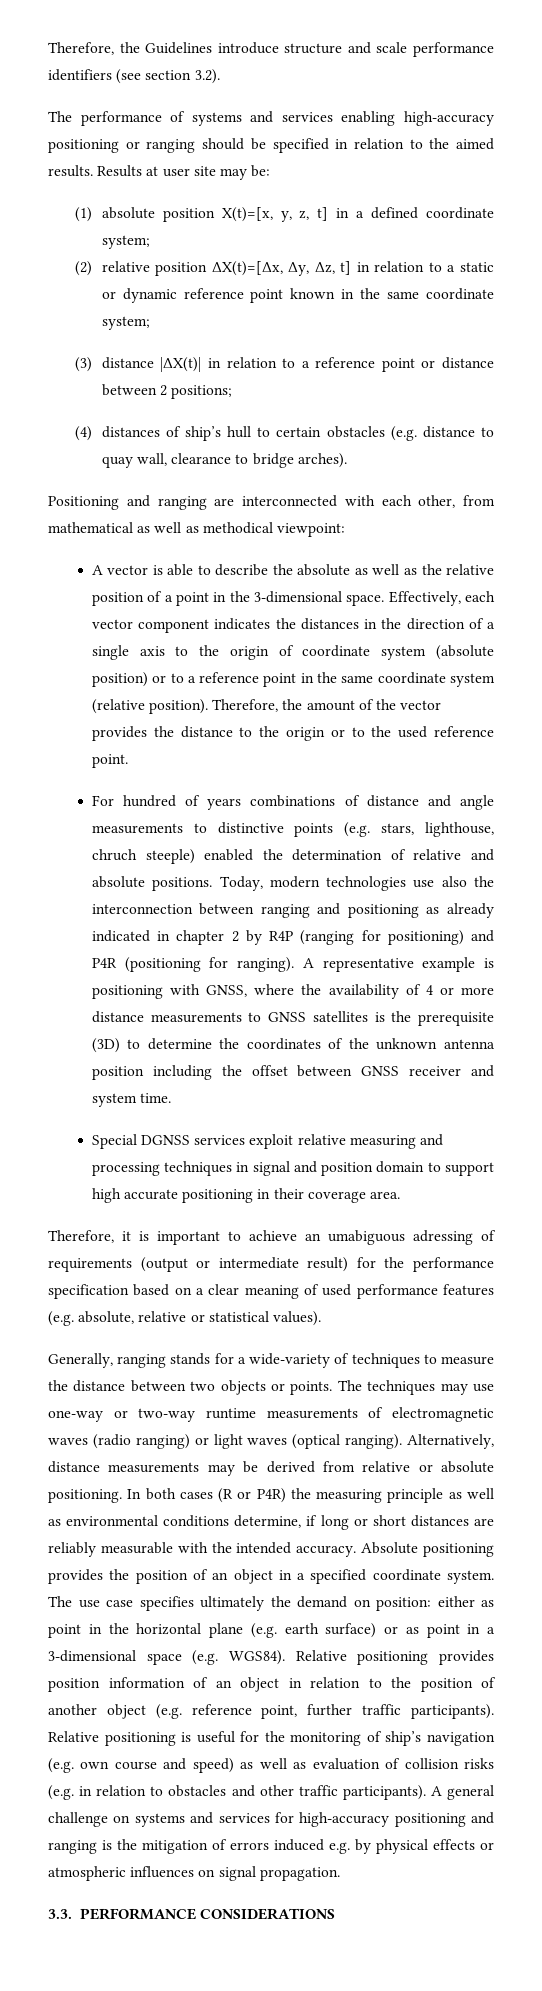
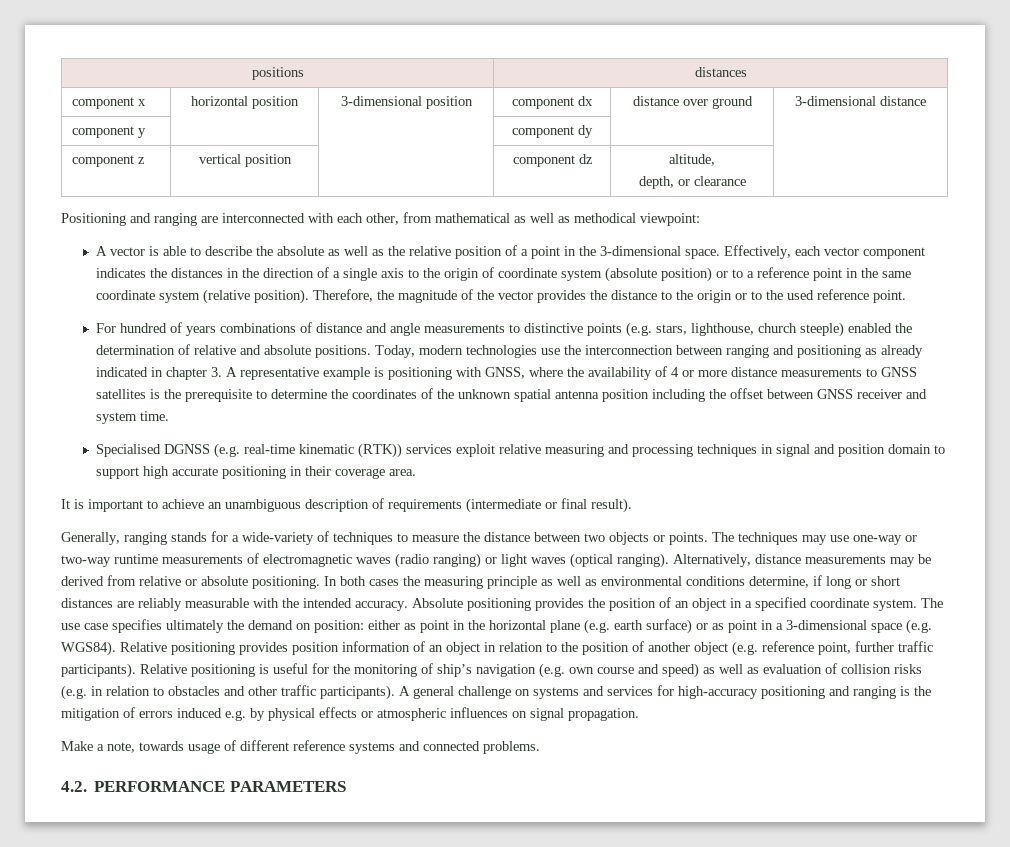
- Therefore, the Guidelines introduce structure and scale performance identifiers (see section 3.2).
- The performance of systems and services enabling high-accuracy positioning or ranging should be specified in relation to the aimed results. Results at user site may be:
- (1) absolute position X(t)=[x, y, z, t] in a defined coordinate system;
- (2) relative position ΔX(t)=[Δx, Δy, Δz, t] in relation to a static or dynamic reference point known in the same coordinate system;
- (3) distance |ΔX(t)| in relation to a reference point or distance between 2 positions;
- (4) distances of ship’s hull to certain obstacles (e.g. distance to quay wall, clearance to bridge arches).
+ positions | distances
+ component x | horizontal position | 3-dimensional position | component dx | distance over ground | 3-dimensional distance
+ component y | | | component dy | |
+ component z | vertical position | | component dz | altitude,
+ depth, or clearance |
- Therefore, the amount of the vector provides the distance to the origin or to the used reference point.
+ Therefore, the magnitude of the vector provides the distance to the origin or to the used reference point.
- For hundred of years combinations of distance and angle measurements to distinctive points (e.g. stars, lighthouse, chruch steeple) enabled the determination of relative and absolute positions.
+ For hundred of years combinations of distance and angle measurements to distinctive points (e.g. stars, lighthouse, church steeple) enabled the determination of relative and absolute positions.
- Today, modern technologies use also the interconnection between ranging and positioning as already indicated in chapter 2 by R4P (ranging for positioning) and P4R (positioning for ranging). A representative example is positioning with GNSS, where the availability of 4 or more distance measurements to GNSS satellites is the prerequisite (3D) to determine the coordinates of the unknown antenna position including the offset between GNSS receiver and system time.
+ Today, modern technologies use the interconnection between ranging and positioning as already indicated in chapter 3. A representative example is positioning with GNSS, where the availability of 4 or more distance measurements to GNSS satellites is the prerequisite to determine the coordinates of the unknown spatial antenna position including the offset between GNSS receiver and system time.
- Special DGNSS services exploit relative measuring and processing techniques in signal and position domain to support high accurate positioning in their coverage area.
+ Specialised DGNSS (e.g. real-time kinematic (RTK)) services exploit relative measuring and processing techniques in signal and position domain to support high accurate positioning in their coverage area.
- Therefore, it is important to achieve an umabiguous adressing of requirements (output or intermediate result) for the performance specification based on a clear meaning of used performance features (e.g. absolute, relative or statistical values).
+ It is important to achieve an unambiguous description of requirements (intermediate or final result).
- In both cases (R or P4R) the measuring principle as well as environmental conditions determine, if long or short distances are reliably measurable with the intended accuracy.
+ In both cases the measuring principle as well as environmental conditions determine, if long or short distances are reliably measurable with the intended accuracy.
- 3.3. PERFORMANCE CONSIDERATIONS
+ Make a note, towards usage of different reference systems and connected problems.
+ 4.2. PERFORMANCE PARAMETERS

